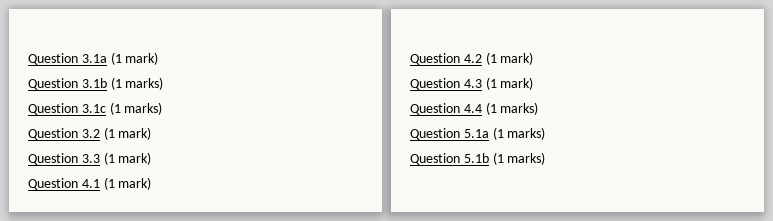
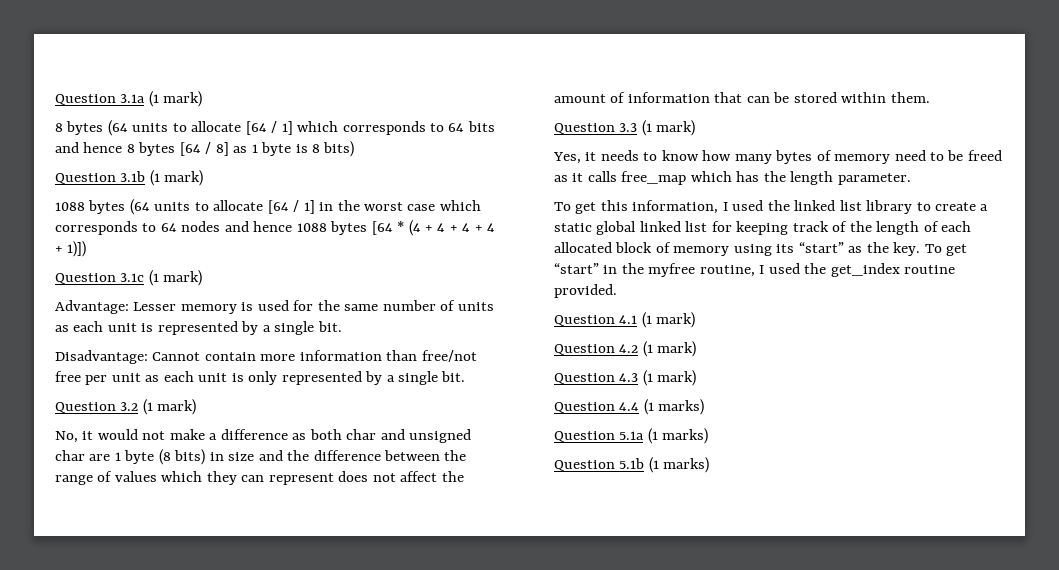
- Question 3.1b (1 marks)
- Question 3.1c (1 marks)
+ 8 bytes (64 units to allocate [64 / 1] which corresponds to 64 bits and hence 8 bytes [64 / 8] as 1 byte is 8 bits)
+ Question 3.1b (1 mark)
+ 1088 bytes (64 units to allocate [64 / 1] in the worst case which corresponds to 64 nodes and hence 1088 bytes [64 * (4 + 4 + 4 + 4 + 1)])
+ Question 3.1c (1 mark)
+ Advantage: Lesser memory is used for the same number of units as each unit is represented by a single bit.
+ Disadvantage: Cannot contain more information than free/not free per unit as each unit is only represented by a single bit.
  Question 3.2 (1 mark)
+ No, it would not make a difference as both char and unsigned char are 1 byte (8 bits) in size and the difference between the range of values which they can represent does not affect the amount of information that can be stored within them.
  Question 3.3 (1 mark)
+ Yes, it needs to know how many bytes of memory need to be freed as it calls free_map which has the length parameter.
+ To get this information, I used the linked list library to create a static global linked list for keeping track of the length of each allocated block of memory using its “start” as the key. To get “start” in the myfree routine, I used the get_index routine provided.

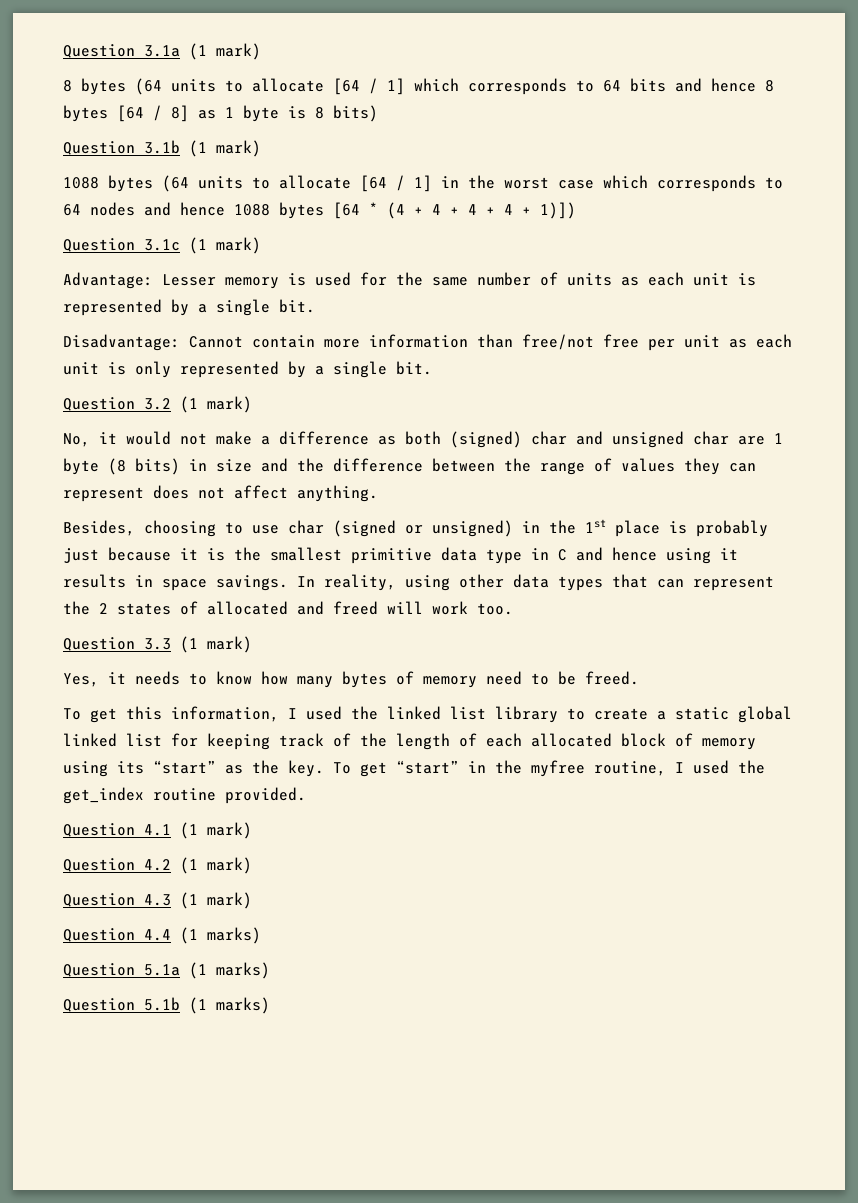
- No, it would not make a difference as both char and unsigned char are 1 byte (8 bits) in size and the difference between the range of values which they can represent does not affect the amount of information that can be stored within them.
+ No, it would not make a difference as both (signed) char and unsigned char are 1 byte (8 bits) in size and the difference between the range of values they can represent does not affect anything.
+ Besides, choosing to use char (signed or unsigned) in the 1st place is probably just because it is the smallest primitive data type in C and hence using it results in space savings. In reality, using other data types that can represent the 2 states of allocated and freed will work too.
- Yes, it needs to know how many bytes of memory need to be freed as it calls free_map which has the length parameter.
+ Yes, it needs to know how many bytes of memory need to be freed.

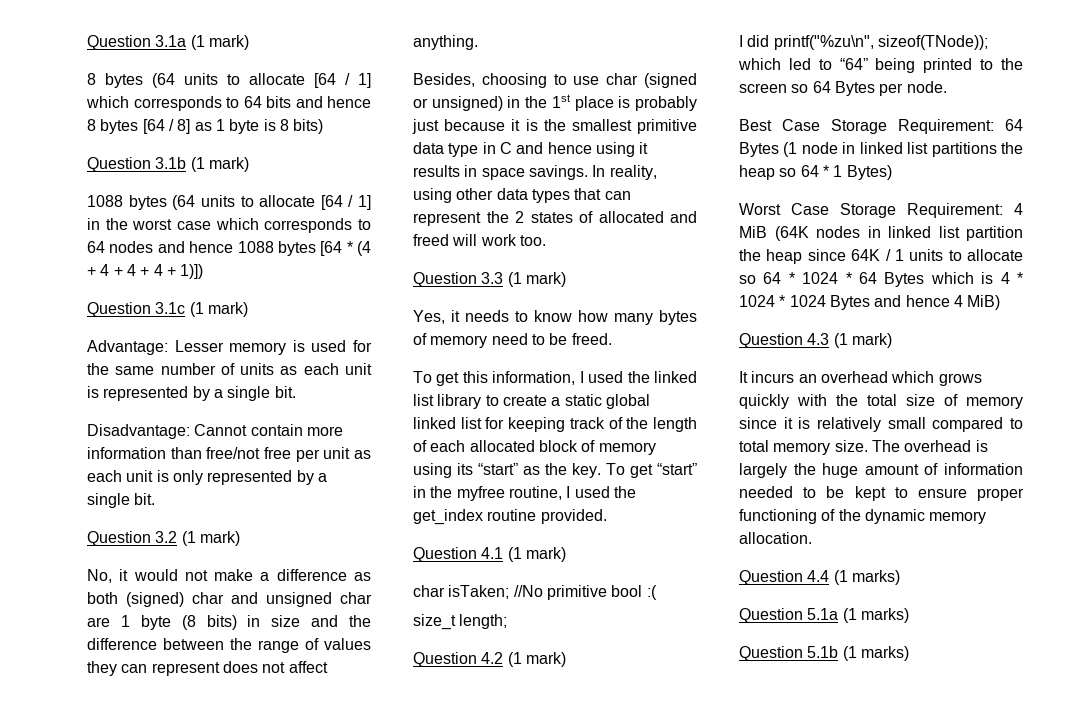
+ char isTaken; //No primitive bool :(
+ size_t length;
  Question 4.2 (1 mark)
+ I did printf("%zu\n", sizeof(TNode)); which led to “64” being printed to the screen so 64 Bytes per node.
+ Best Case Storage Requirement: 64 Bytes (1 node in linked list partitions the heap so 64 * 1 Bytes)
+ Worst Case Storage Requirement: 4 MiB (64K nodes in linked list partition the heap since 64K / 1 units to allocate so 64 * 1024 * 64 Bytes which is 4 * 1024 * 1024 Bytes and hence 4 MiB)
  Question 4.3 (1 mark)
+ It incurs an overhead which grows quickly with the total size of memory since it is relatively small compared to total memory size. The overhead is largely the huge amount of information needed to be kept to ensure proper functioning of the dynamic memory allocation.

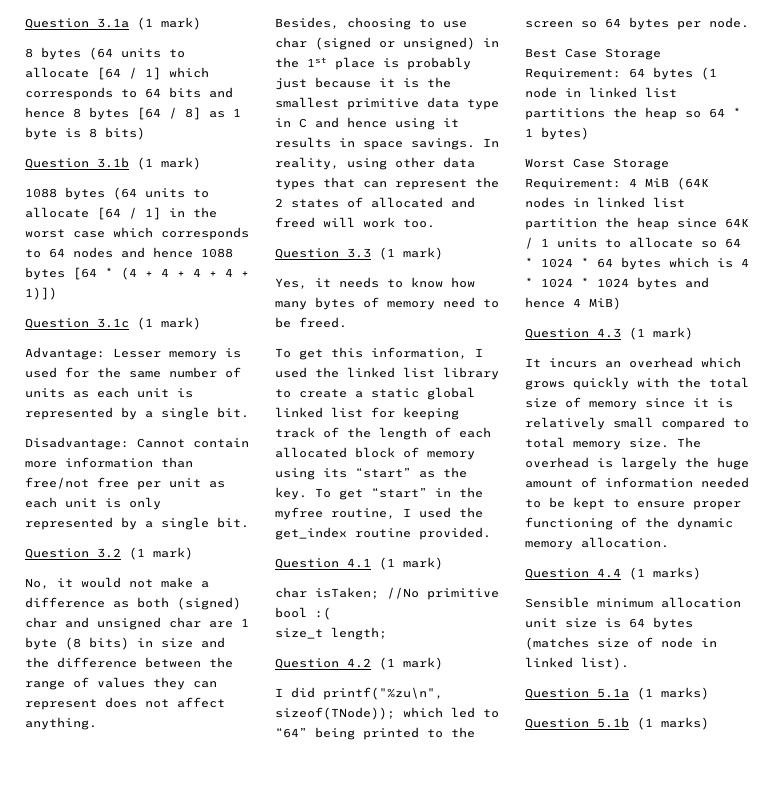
- I did printf("%zu\n", sizeof(TNode)); which led to “64” being printed to the screen so 64 Bytes per node.
+ I did printf("%zu\n", sizeof(TNode)); which led to “64” being printed to the screen so 64 bytes per node.
- Best Case Storage Requirement: 64 Bytes (1 node in linked list partitions the heap so 64 * 1 Bytes)
+ Best Case Storage Requirement: 64 bytes (1 node in linked list partitions the heap so 64 * 1 bytes)
- Worst Case Storage Requirement: 4 MiB (64K nodes in linked list partition the heap since 64K / 1 units to allocate so 64 * 1024 * 64 Bytes which is 4 * 1024 * 1024 Bytes and hence 4 MiB)
+ Worst Case Storage Requirement: 4 MiB (64K nodes in linked list partition the heap since 64K / 1 units to allocate so 64 * 1024 * 64 bytes which is 4 * 1024 * 1024 bytes and hence 4 MiB)
+ Sensible minimum allocation unit size is 64 bytes (matches size of node in linked list).

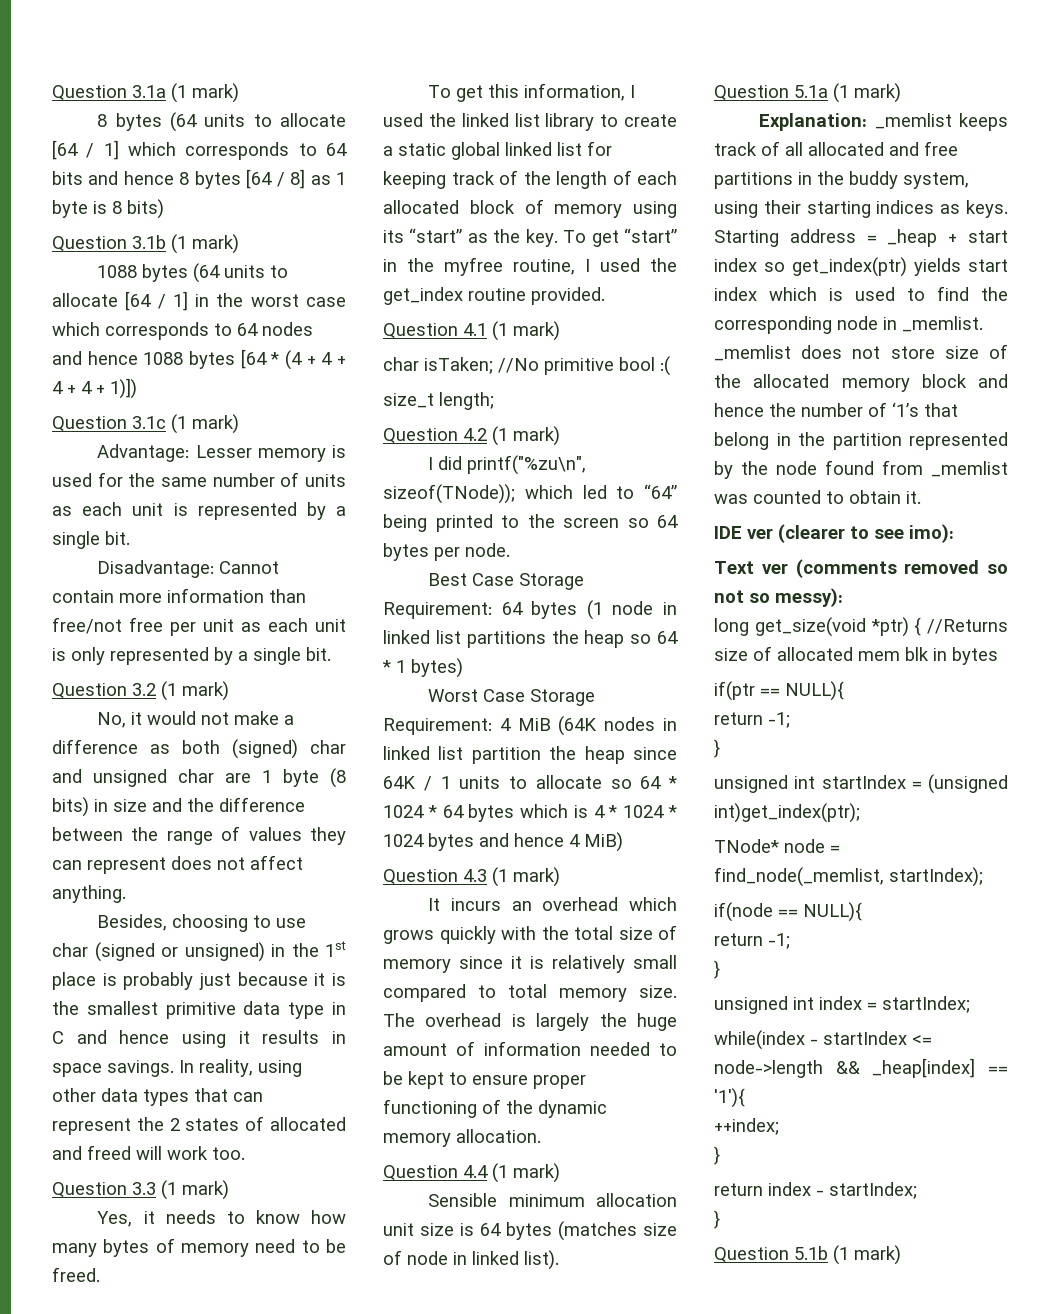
- Question 4.4 (1 marks)
+ Question 4.4 (1 mark)
- Question 5.1a (1 marks)
+ Question 5.1a (1 mark)
+ Explanation: _memlist keeps track of all allocated and free partitions in the buddy system, using their starting indices as keys. Starting address = _heap + start index so get_index(ptr) yields start index which is used to find the corresponding node in _memlist. _memlist does not store size of the allocated memory block and hence the number of ‘1’s that belong in the partition represented by the node found from _memlist was counted to obtain it.
+ IDE ver (clearer to see imo):
+ Text ver (comments removed so not so messy):
+ long get_size(void *ptr) { //Returns size of allocated mem blk in bytes
+ if(ptr == NULL){
+ return -1;
+ }
+ unsigned int startIndex = (unsigned int)get_index(ptr);
+ TNode* node = find_node(_memlist, startIndex);
+ if(node == NULL){
+ return -1;
+ }
+ unsigned int index = startIndex;
+ while(index - startIndex <= node->length && _heap[index] == '1'){
+ ++index;
+ }
+ return index - startIndex;
+ }
- Question 5.1b (1 marks)
+ Question 5.1b (1 mark)

